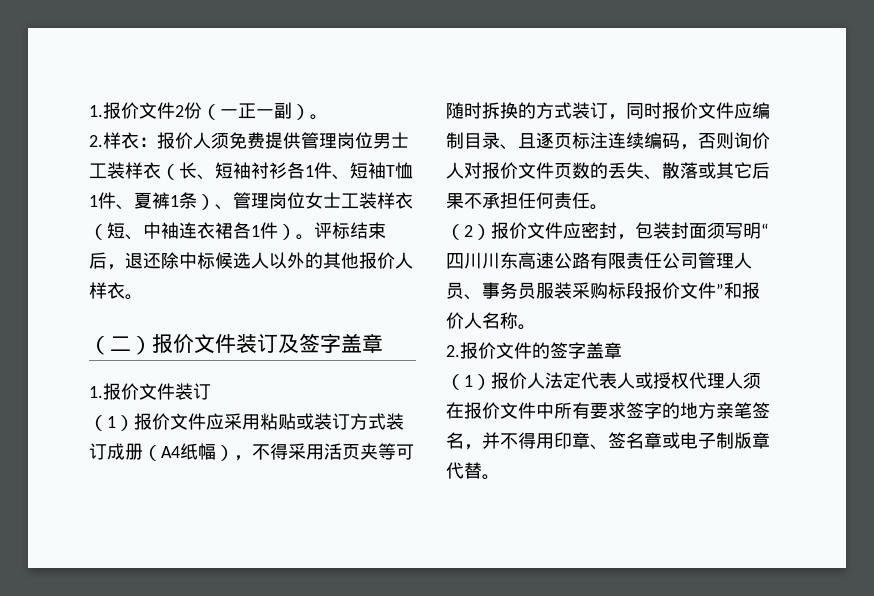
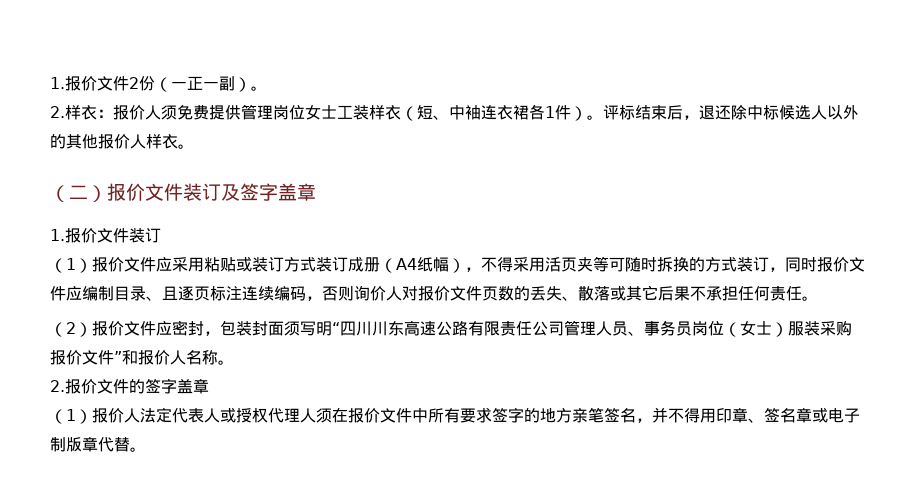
- 2.样衣：报价人须免费提供管理岗位男士工装样衣（长、短袖衬衫各1件、短袖T恤1件、夏裤1条）、管理岗位女士工装样衣（短、中袖连衣裙各1件）。
+ 2.样衣：报价人须免费提供管理岗位女士工装样衣（短、中袖连衣裙各1件）。
- （2）报价文件应密封，包装封面须写明“四川川东高速公路有限责任公司管理人员、事务员服装采购标段报价文件”和报价人名称。
+ （2）报价文件应密封，包装封面须写明“四川川东高速公路有限责任公司管理人员、事务员岗位（女士）服装采购报价文件”和报价人名称。

